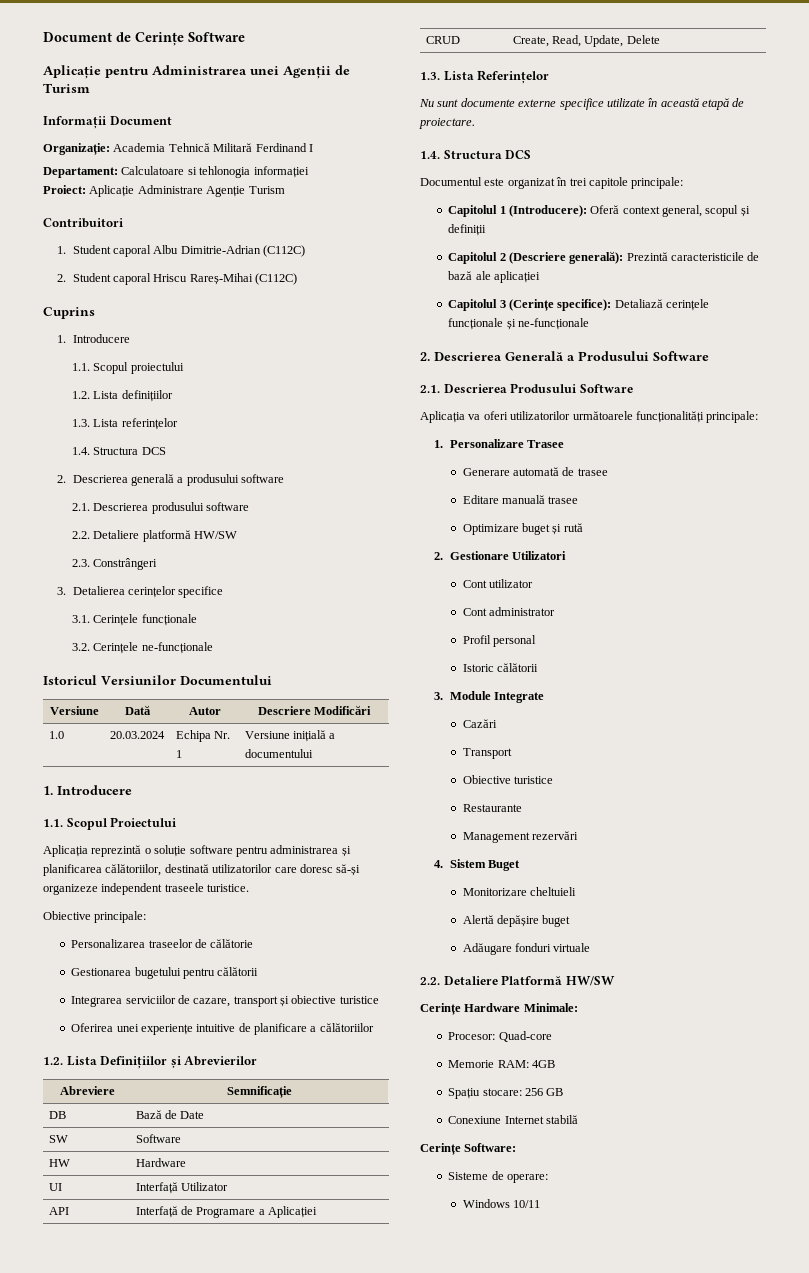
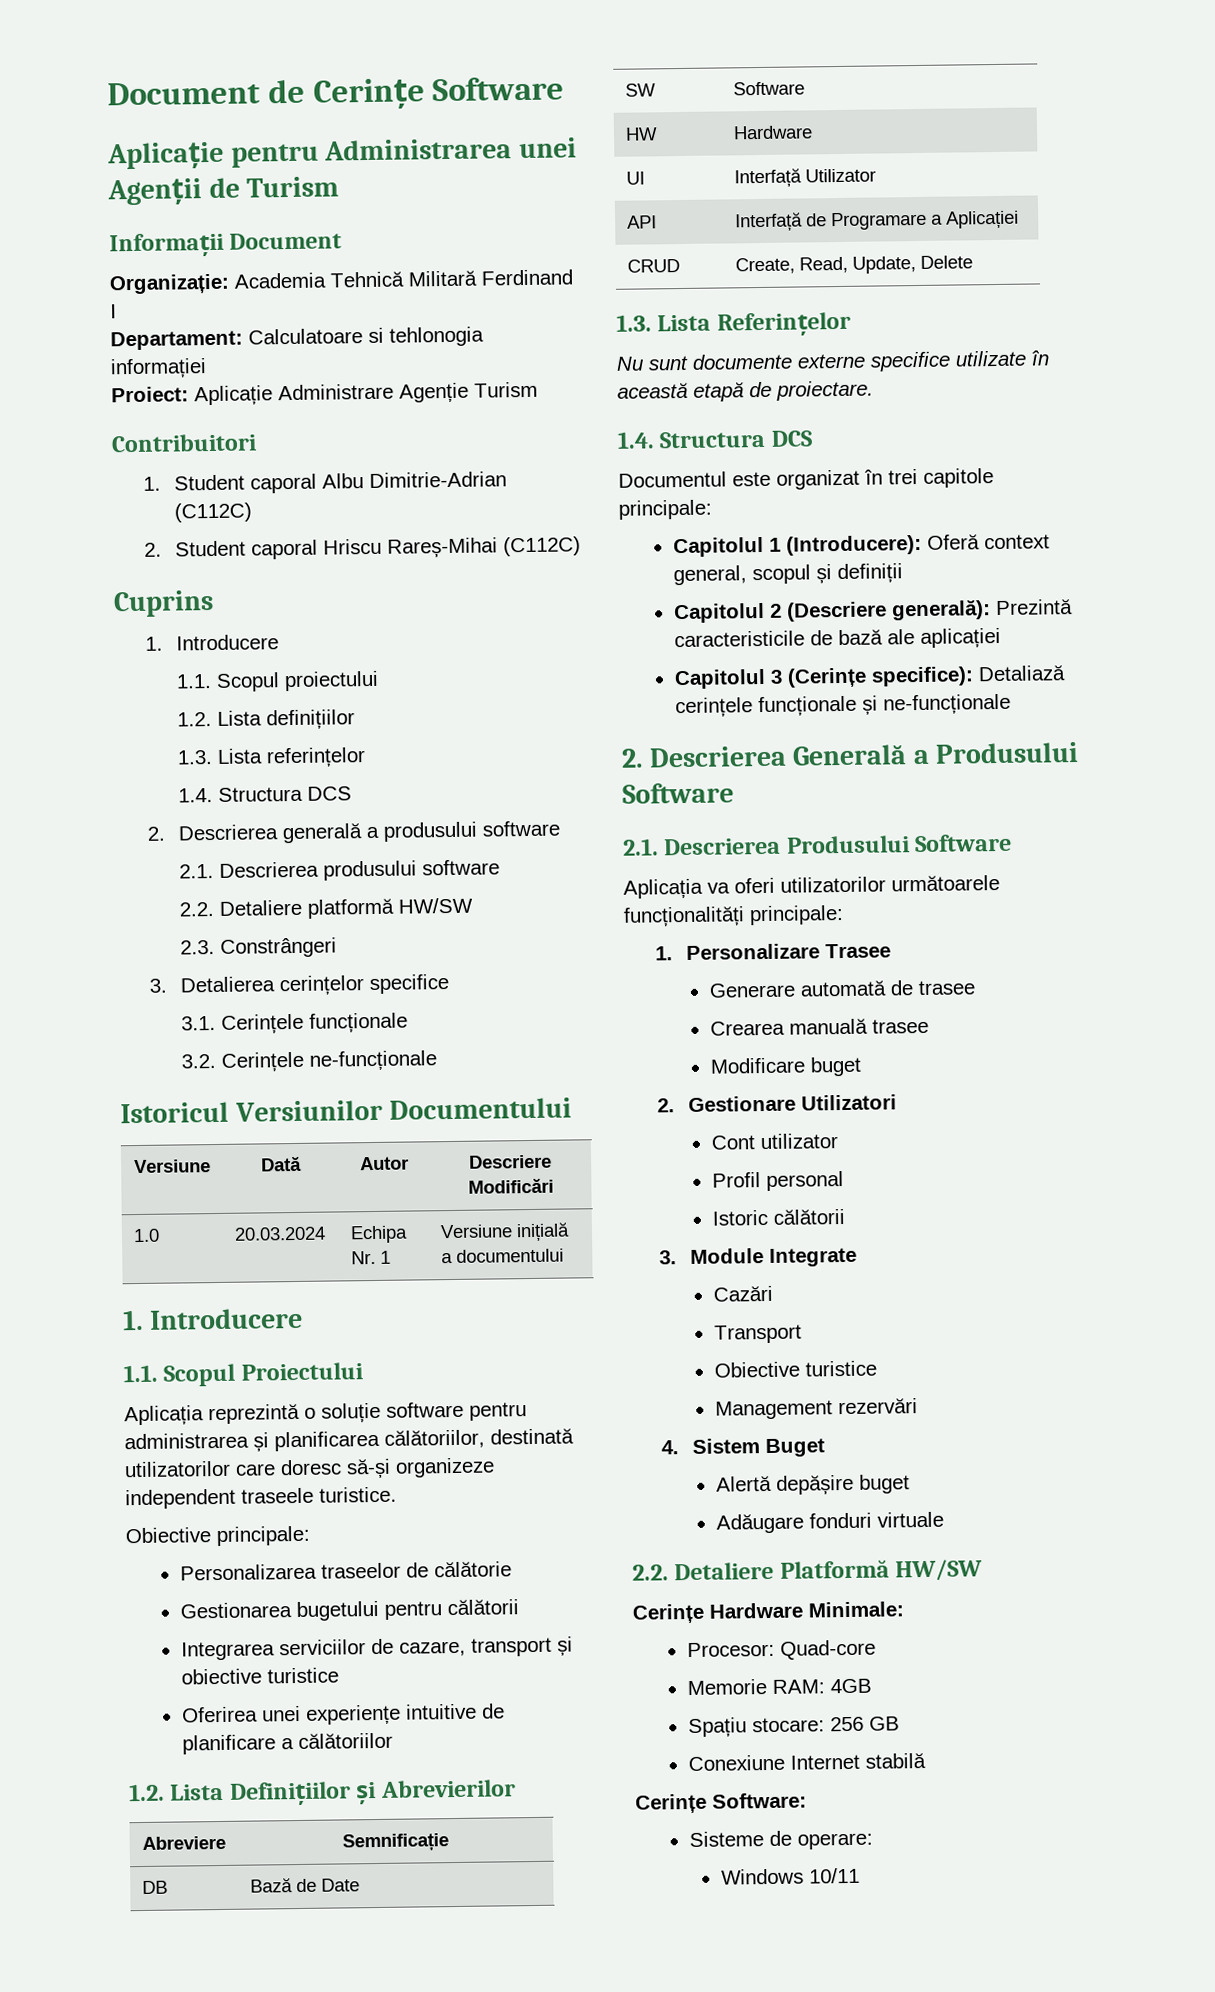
- Editare manuală trasee
+ Crearea manuală trasee
- Optimizare buget și rută
+ Modificare buget
- Cont administrator
- Restaurante
- Monitorizare cheltuieli

